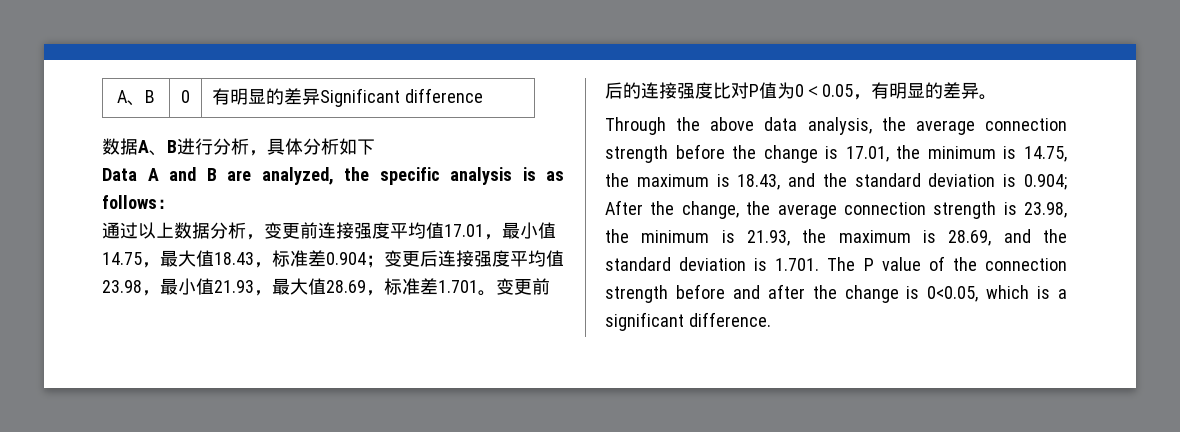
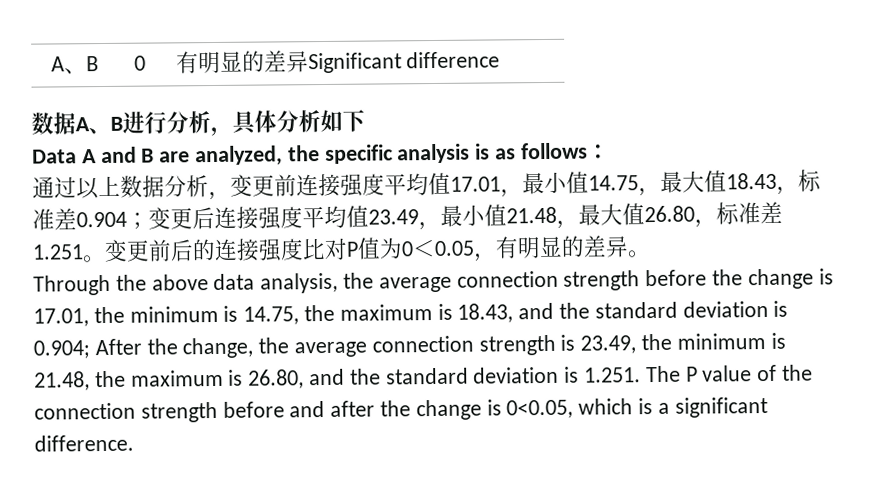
- 通过以上数据分析，变更前连接强度平均值17.01，最小值14.75，最大值18.43，标准差0.904；变更后连接强度平均值23.98，最小值21.93，最大值28.69，标准差1.701。
+ 通过以上数据分析，变更前连接强度平均值17.01，最小值14.75，最大值18.43，标准差0.904；变更后连接强度平均值23.49，最小值21.48，最大值26.80，标准差1.251。
- Through the above data analysis, the average connection strength before the change is 17.01, the minimum is 14.75, the maximum is 18.43, and the standard deviation is 0.904; After the change, the average connection strength is 23.98, the minimum is 21.93, the maximum is 28.69, and the standard deviation is 1.701. The P value of the connection strength before and after the change is 0<0.05, which is a significant difference.
+ Through the above data analysis, the average connection strength before the change is 17.01, the minimum is 14.75, the maximum is 18.43, and the standard deviation is 0.904; After the change, the average connection strength is 23.49, the minimum is 21.48, the maximum is 26.80, and the standard deviation is 1.251. The P value of the connection strength before and after the change is 0<0.05, which is a significant difference.

